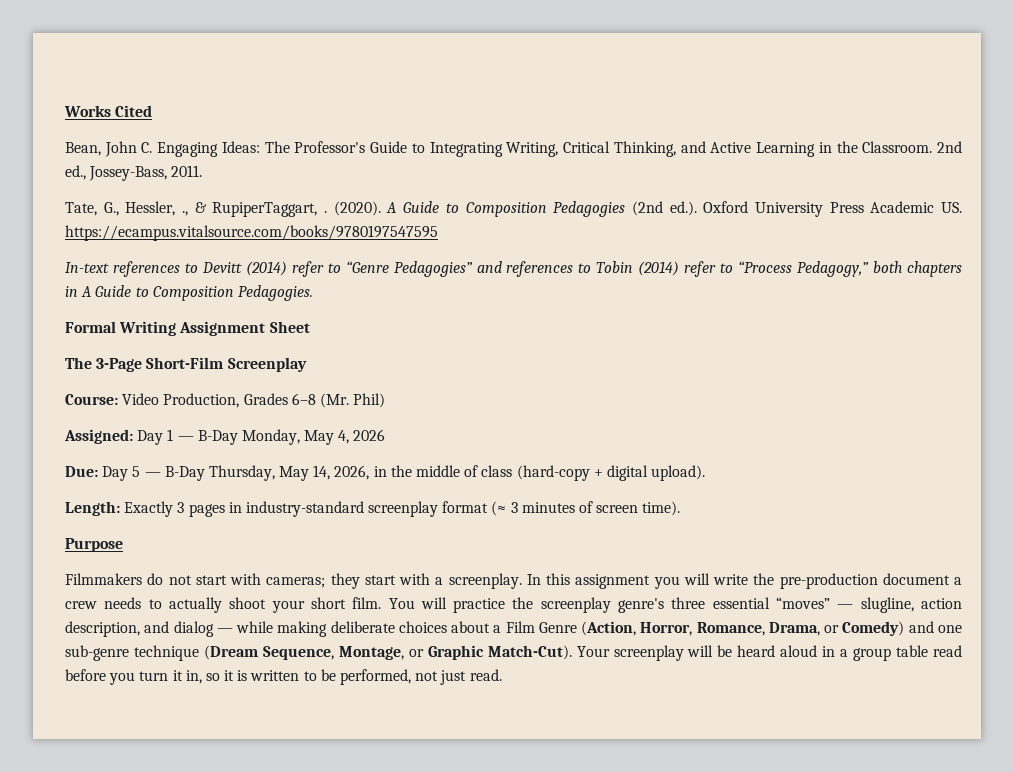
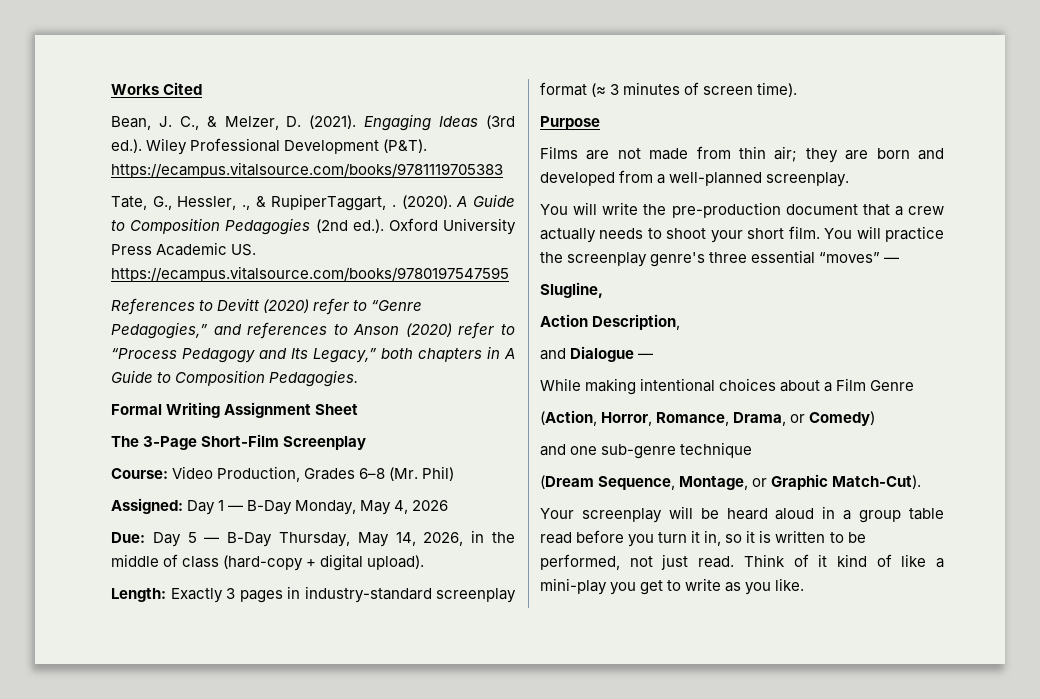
- Bean, John C. Engaging Ideas: The Professor's Guide to Integrating Writing, Critical Thinking, and Active Learning in the Classroom. 2nd ed., Jossey-Bass, 2011.
+ Bean, J. C., & Melzer, D. (2021). Engaging Ideas (3rd ed.). Wiley Professional Development (P&T). https://ecampus.vitalsource.com/books/9781119705383
- In-text references to Devitt (2014) refer to “Genre Pedagogies” and references to Tobin (2014) refer to “Process Pedagogy,” both chapters in A Guide to Composition Pedagogies.
+ References to Devitt (2020) refer to “Genre Pedagogies,” and references to Anson (2020) refer to “Process Pedagogy and Its Legacy,” both chapters in A Guide to Composition Pedagogies.
- Filmmakers do not start with cameras; they start with a screenplay. In this assignment you will write the pre-production document a crew needs to actually shoot your short film.
+ Films are not made from thin air; they are born and developed from a well-planned screenplay.
+ You will write the pre-production document that a crew actually needs to shoot your short film.
- You will practice the screenplay genre's three essential “moves” — slugline, action description, and dialog — while making deliberate choices about a Film Genre (Action, Horror, Romance, Drama, or Comedy) and one sub-genre technique (Dream Sequence, Montage, or Graphic Match-Cut). Your screenplay will be heard aloud in a group table read before you turn it in, so it is written to be performed, not just read.
+ You will practice the screenplay genre's three essential “moves” —
+ Slugline,
+ Action Description,
+ and Dialogue —
+ While making intentional choices about a Film Genre
+ (Action, Horror, Romance, Drama, or Comedy)
+ and one sub-genre technique
+ (Dream Sequence, Montage, or Graphic Match-Cut).
+ Your screenplay will be heard aloud in a group table read before you turn it in, so it is written to be performed, not just read.
+ Think of it kind of like a mini-play you get to write as you like.

